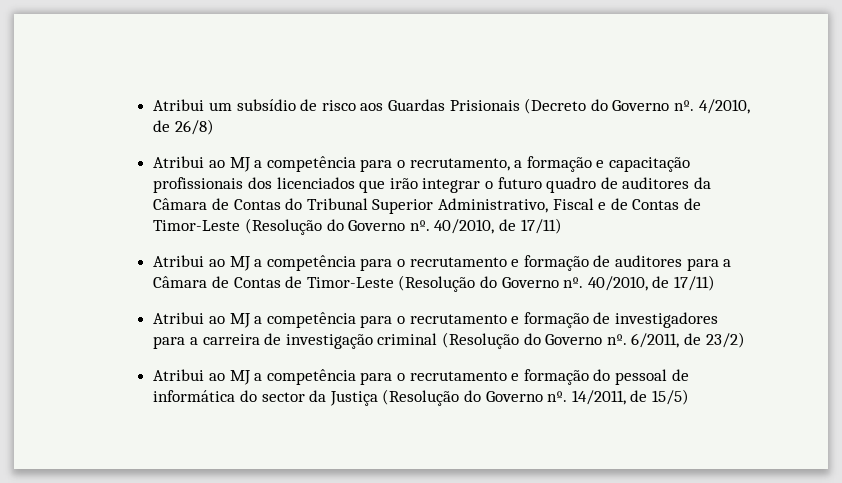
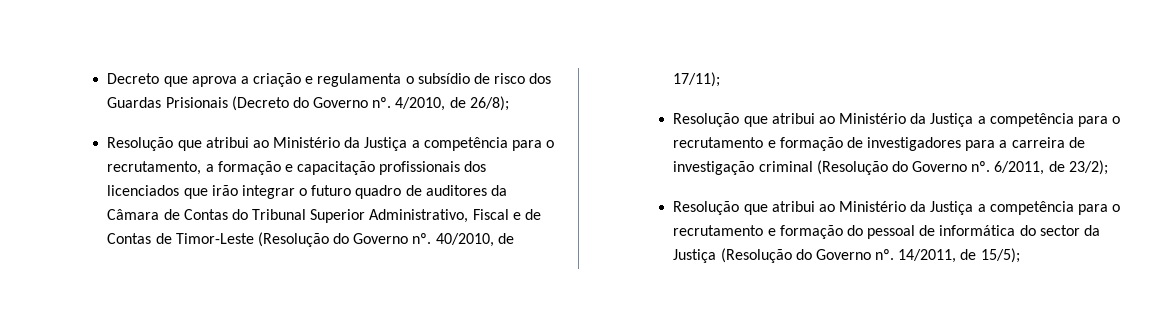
- Atribui um subsídio de risco aos Guardas Prisionais (Decreto do Governo nº.
+ Decreto que aprova a criação e regulamenta o subsídio de risco dos Guardas Prisionais (Decreto do Governo nº.
- 4/2010, de 26/8)
- Atribui ao MJ a competência para o recrutamento, a formação e capacitação profissionais dos licenciados que irão integrar o futuro quadro de auditores da Câmara de Contas do Tribunal Superior Administrativo, Fiscal e de Contas de Timor-Leste (Resolução do Governo nº. 40/2010, de 17/11)
- Atribui ao MJ a competência para o recrutamento e formação de auditores para a Câmara de Contas de Timor-Leste (Resolução do Governo nº. 40/2010, de 17/11)
- Atribui ao MJ a competência para o recrutamento e formação de investigadores para a carreira de investigação criminal (Resolução do Governo nº.
+ 4/2010, de 26/8);
+ Resolução que atribui ao Ministério da Justiça a competência para o recrutamento, a formação e capacitação profissionais dos licenciados que irão integrar o futuro quadro de auditores da Câmara de Contas do Tribunal Superior Administrativo, Fiscal e de Contas de Timor-Leste (Resolução do Governo nº. 40/2010, de 17/11);
+ Resolução que atribui ao Ministério da Justiça a competência para o recrutamento e formação de investigadores para a carreira de investigação criminal (Resolução do Governo nº.
- 6/2011, de 23/2)
- Atribui ao MJ a competência para o recrutamento e formação do pessoal de informática do sector da Justiça (Resolução do Governo nº.
+ 6/2011, de 23/2);
+ Resolução que atribui ao Ministério da Justiça a competência para o recrutamento e formação do pessoal de informática do sector da Justiça (Resolução do Governo nº.
- 14/2011, de 15/5)
+ 14/2011, de 15/5);

